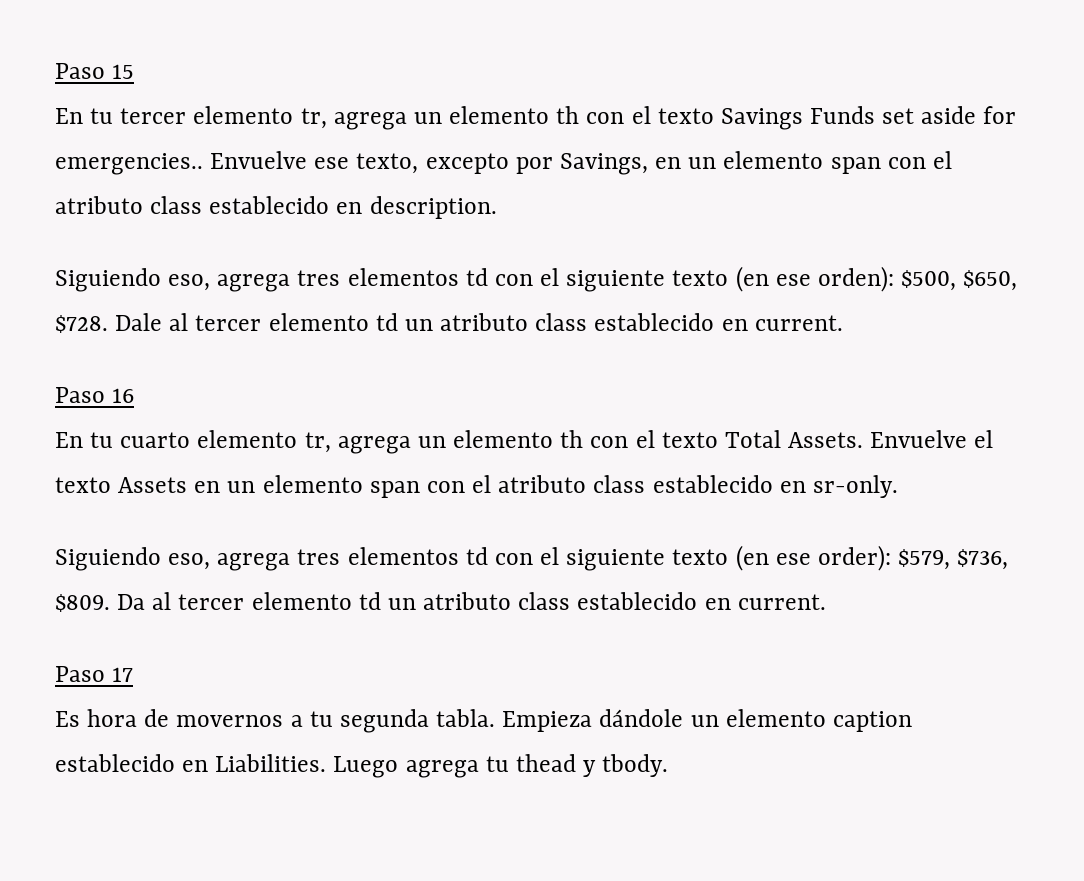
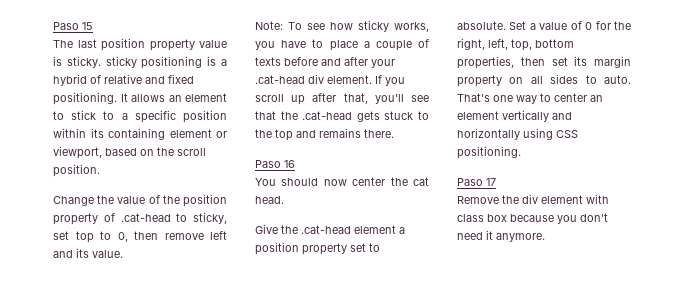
- En tu tercer elemento tr, agrega un elemento th con el texto Savings Funds set aside for emergencies.. Envuelve ese texto, excepto por Savings, en un elemento span con el atributo class establecido en description.
- Siguiendo eso, agrega tres elementos td con el siguiente texto (en ese orden): $500, $650, $728. Dale al tercer elemento td un atributo class establecido en current.
+ The last position property value is sticky. sticky positioning is a hybrid of relative and fixed positioning. It allows an element to stick to a specific position within its containing element or viewport, based on the scroll position.
+ Change the value of the position property of .cat-head to sticky, set top to 0, then remove left and its value.
+ Note: To see how sticky works, you have to place a couple of texts before and after your .cat-head div element. If you scroll up after that, you'll see that the .cat-head gets stuck to the top and remains there.
  Paso 16
- En tu cuarto elemento tr, agrega un elemento th con el texto Total Assets. Envuelve el texto Assets en un elemento span con el atributo class establecido en sr-only.
- Siguiendo eso, agrega tres elementos td con el siguiente texto (en ese order): $579, $736, $809. Da al tercer elemento td un atributo class establecido en current.
+ You should now center the cat head.
+ Give the .cat-head element a position property set to absolute. Set a value of 0 for the right, left, top, bottom properties, then set its margin property on all sides to auto. That's one way to center an element vertically and horizontally using CSS positioning.
  Paso 17
- Es hora de movernos a tu segunda tabla. Empieza dándole un elemento caption establecido en Liabilities. Luego agrega tu thead y tbody.
+ Remove the div element with class box because you don't need it anymore.

